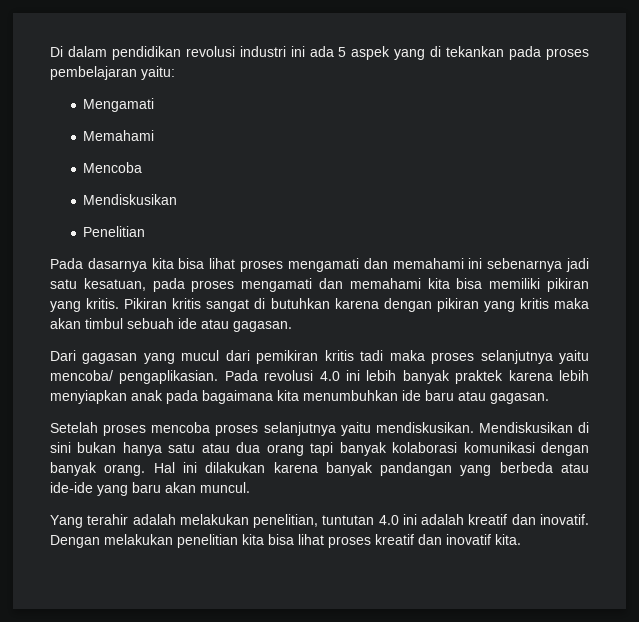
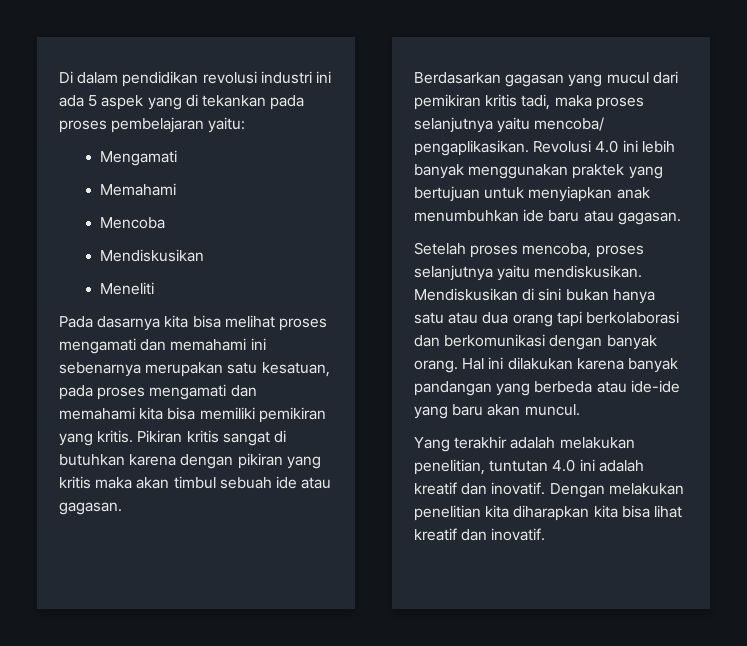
- Penelitian
+ Meneliti
- Pada dasarnya kita bisa lihat proses mengamati dan memahami ini sebenarnya jadi satu kesatuan, pada proses mengamati dan memahami kita bisa memiliki pikiran yang kritis.
+ Pada dasarnya kita bisa melihat proses mengamati dan memahami ini sebenarnya merupakan satu kesatuan, pada proses mengamati dan memahami kita bisa memiliki pemikiran yang kritis.
- Dari gagasan yang mucul dari pemikiran kritis tadi maka proses selanjutnya yaitu mencoba/ pengaplikasian. Pada revolusi 4.0 ini lebih banyak praktek karena lebih menyiapkan anak pada bagaimana kita menumbuhkan ide baru atau gagasan.
+ Berdasarkan gagasan yang mucul dari pemikiran kritis tadi, maka proses selanjutnya yaitu mencoba/ pengaplikasikan. Revolusi 4.0 ini lebih banyak menggunakan praktek yang bertujuan untuk menyiapkan anak menumbuhkan ide baru atau gagasan.
- Setelah proses mencoba proses selanjutnya yaitu mendiskusikan.
+ Setelah proses mencoba, proses selanjutnya yaitu mendiskusikan.
- Mendiskusikan di sini bukan hanya satu atau dua orang tapi banyak kolaborasi komunikasi dengan banyak orang.
+ Mendiskusikan di sini bukan hanya satu atau dua orang tapi berkolaborasi dan berkomunikasi dengan banyak orang.
- Yang terahir adalah melakukan penelitian, tuntutan 4.0 ini adalah kreatif dan inovatif.
+ Yang terakhir adalah melakukan penelitian, tuntutan 4.0 ini adalah kreatif dan inovatif.
- Dengan melakukan penelitian kita bisa lihat proses kreatif dan inovatif kita.
+ Dengan melakukan penelitian kita diharapkan kita bisa lihat kreatif dan inovatif.

